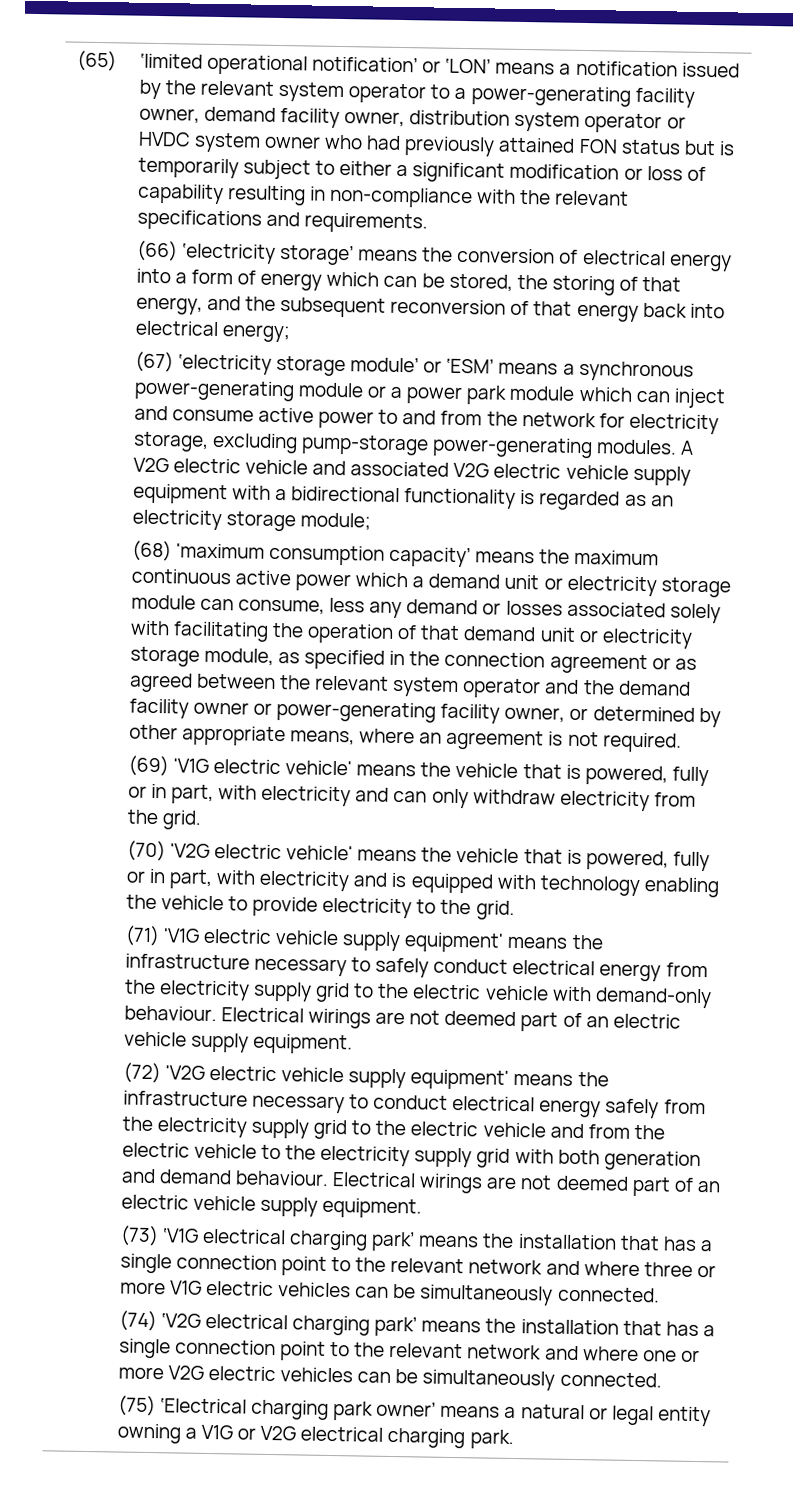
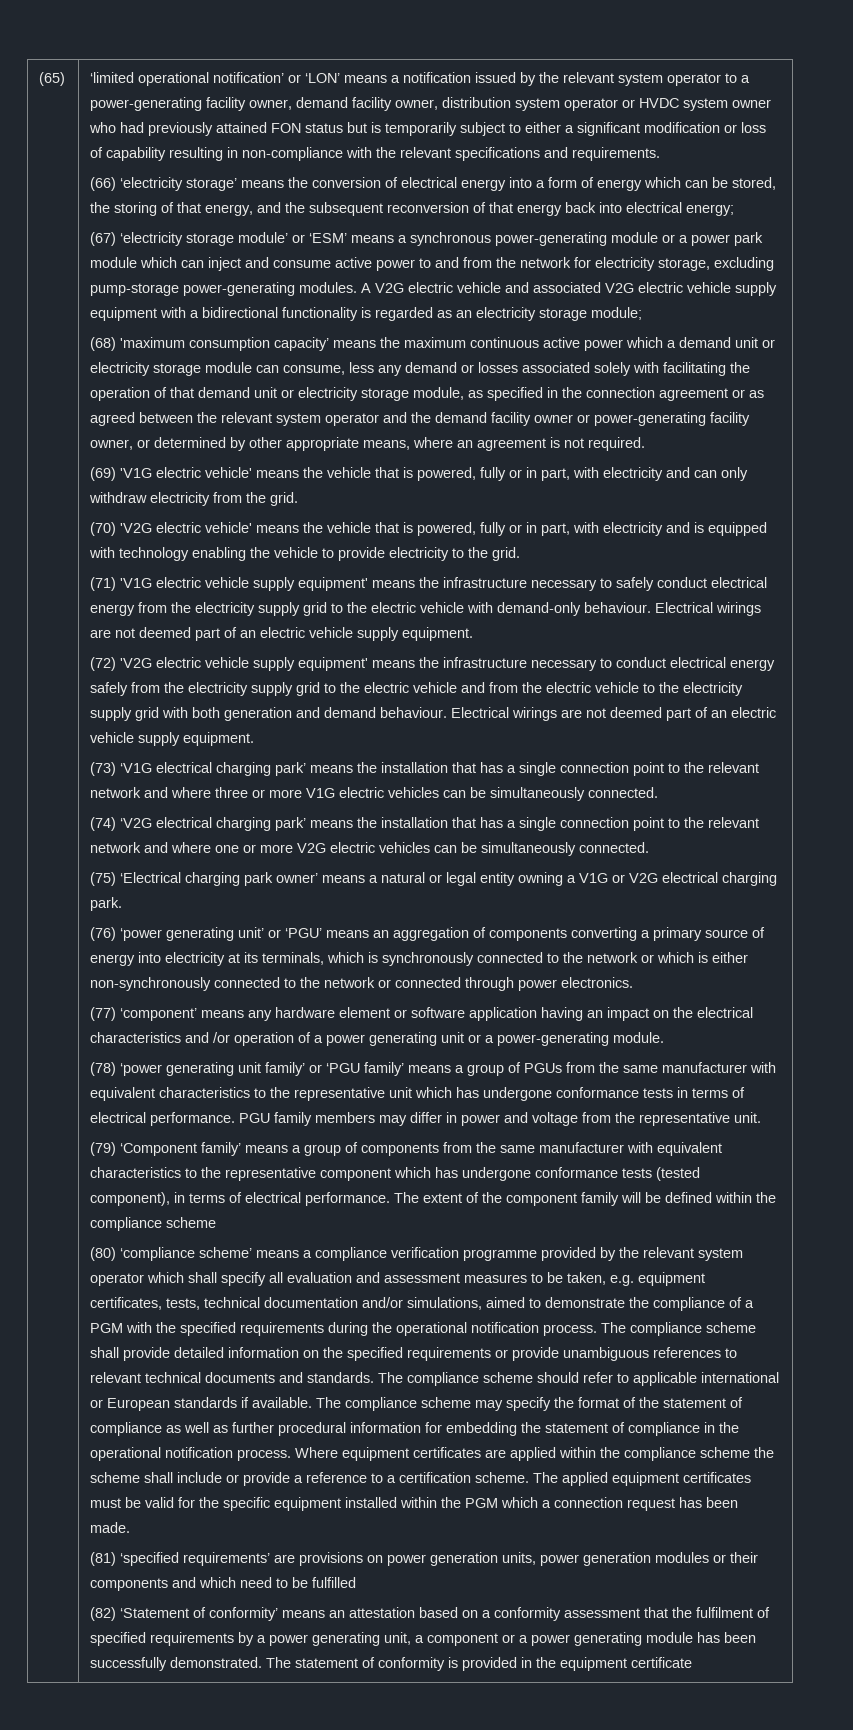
+ (76) ‘power generating unit’ or ‘PGU’ means an aggregation of components converting a primary source of energy into electricity at its terminals, which is synchronously connected to the network or which is either non-synchronously connected to the network or connected through power electronics.
+ (77) ‘component’ means any hardware element or software application having an impact on the electrical characteristics and /or operation of a power generating unit or a power-generating module.
+ (78) ‘power generating unit family’ or ‘PGU family’ means a group of PGUs from the same manufacturer with equivalent characteristics to the representative unit which has undergone conformance tests in terms of electrical performance. PGU family members may differ in power and voltage from the representative unit.
+ (79) ‘Component family’ means a group of components from the same manufacturer with equivalent characteristics to the representative component which has undergone conformance tests (tested component), in terms of electrical performance. The extent of the component family will be defined within the compliance scheme
+ (80) ‘compliance scheme’ means a compliance verification programme provided by the relevant system operator which shall specify all evaluation and assessment measures to be taken, e.g. equipment certificates, tests, technical documentation and/or simulations, aimed to demonstrate the compliance of a PGM with the specified requirements during the operational notification process. The compliance scheme shall provide detailed information on the specified requirements or provide unambiguous references to relevant technical documents and standards. The compliance scheme should refer to applicable international or European standards if available. The compliance scheme may specify the format of the statement of compliance as well as further procedural information for embedding the statement of compliance in the operational notification process. Where equipment certificates are applied within the compliance scheme the scheme shall include or provide a reference to a certification scheme. The applied equipment certificates must be valid for the specific equipment installed within the PGM which a connection request has been made.
+ (81) ‘specified requirements’ are provisions on power generation units, power generation modules or their components and which need to be fulfilled
+ (82) ‘Statement of conformity’ means an attestation based on a conformity assessment that the fulfilment of specified requirements by a power generating unit, a component or a power generating module has been successfully demonstrated. The statement of conformity is provided in the equipment certificate

